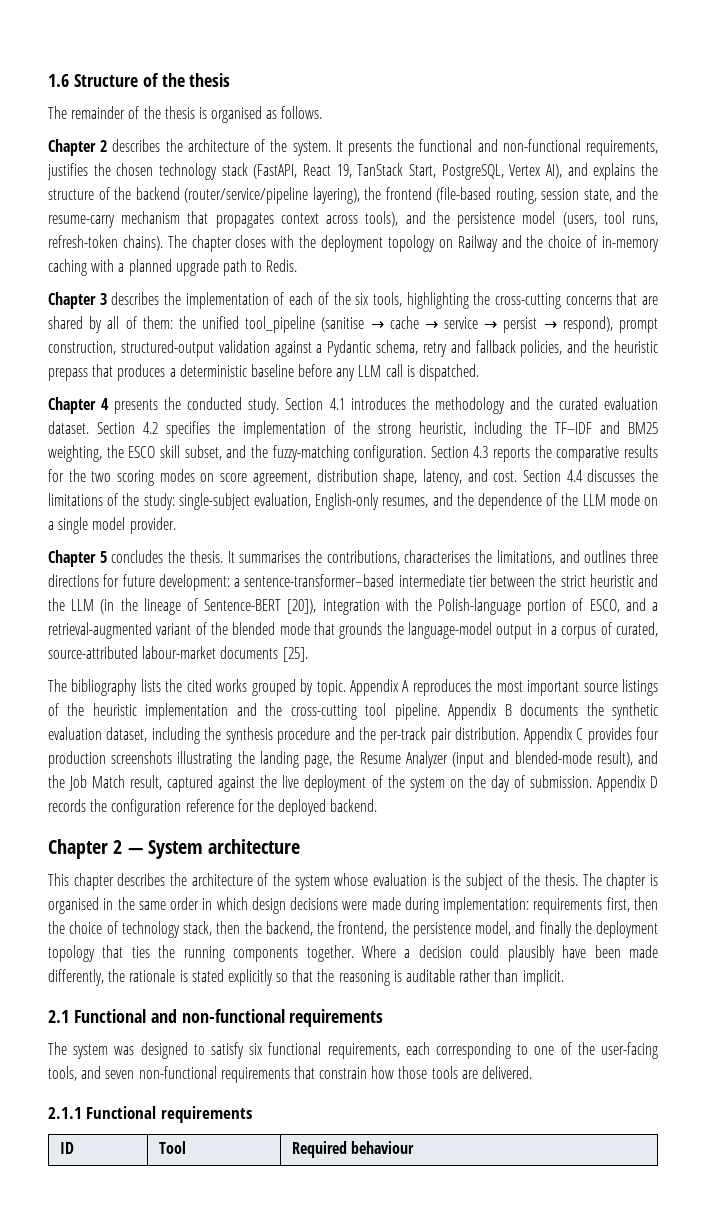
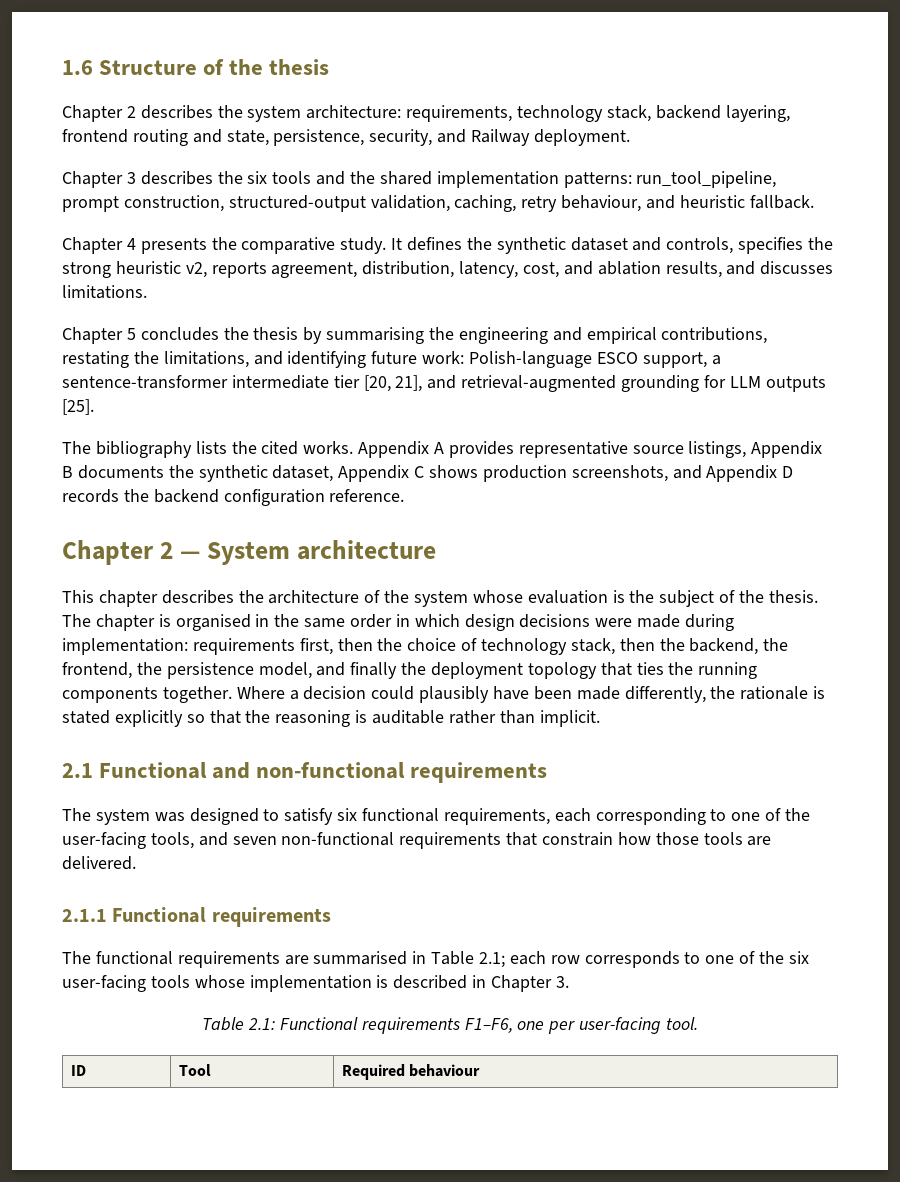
- The remainder of the thesis is organised as follows.
- Chapter 2 describes the architecture of the system. It presents the functional and non-functional requirements, justifies the chosen technology stack (FastAPI, React 19, TanStack Start, PostgreSQL, Vertex AI), and explains the structure of the backend (router/service/pipeline layering), the frontend (file-based routing, session state, and the resume-carry mechanism that propagates context across tools), and the persistence model (users, tool runs, refresh-token chains). The chapter closes with the deployment topology on Railway and the choice of in-memory caching with a planned upgrade path to Redis.
- Chapter 3 describes the implementation of each of the six tools, highlighting the cross-cutting concerns that are shared by all of them: the unified tool_pipeline (sanitise → cache → service → persist → respond), prompt construction, structured-output validation against a Pydantic schema, retry and fallback policies, and the heuristic prepass that produces a deterministic baseline before any LLM call is dispatched.
- Chapter 4 presents the conducted study. Section 4.1 introduces the methodology and the curated evaluation dataset. Section 4.2 specifies the implementation of the strong heuristic, including the TF–IDF and BM25 weighting, the ESCO skill subset, and the fuzzy-matching configuration. Section 4.3 reports the comparative results for the two scoring modes on score agreement, distribution shape, latency, and cost. Section 4.4 discusses the limitations of the study: single-subject evaluation, English-only resumes, and the dependence of the LLM mode on a single model provider.
- Chapter 5 concludes the thesis. It summarises the contributions, characterises the limitations, and outlines three directions for future development: a sentence-transformer–based intermediate tier between the strict heuristic and the LLM (in the lineage of Sentence-BERT [20]), integration with the Polish-language portion of ESCO, and a retrieval-augmented variant of the blended mode that grounds the language-model output in a corpus of curated, source-attributed labour-market documents [25].
+ Chapter 2 describes the system architecture: requirements, technology stack, backend layering, frontend routing and state, persistence, security, and Railway deployment.
+ Chapter 3 describes the six tools and the shared implementation patterns: run_tool_pipeline, prompt construction, structured-output validation, caching, retry behaviour, and heuristic fallback.
+ Chapter 4 presents the comparative study. It defines the synthetic dataset and controls, specifies the strong heuristic v2, reports agreement, distribution, latency, cost, and ablation results, and discusses limitations.
+ Chapter 5 concludes the thesis by summarising the engineering and empirical contributions, restating the limitations, and identifying future work: Polish-language ESCO support, a sentence-transformer intermediate tier [20, 21], and retrieval-augmented grounding for LLM outputs [25].
- The bibliography lists the cited works grouped by topic. Appendix A reproduces the most important source listings of the heuristic implementation and the cross-cutting tool pipeline. Appendix B documents the synthetic evaluation dataset, including the synthesis procedure and the per-track pair distribution. Appendix C provides four production screenshots illustrating the landing page, the Resume Analyzer (input and blended-mode result), and the Job Match result, captured against the live deployment of the system on the day of submission. Appendix D records the configuration reference for the deployed backend.
+ The bibliography lists the cited works. Appendix A provides representative source listings, Appendix B documents the synthetic dataset, Appendix C shows production screenshots, and Appendix D records the backend configuration reference.
+ The functional requirements are summarised in Table 2.1; each row corresponds to one of the six user-facing tools whose implementation is described in Chapter 3.
+ Table 2.1: Functional requirements F1–F6, one per user-facing tool.

